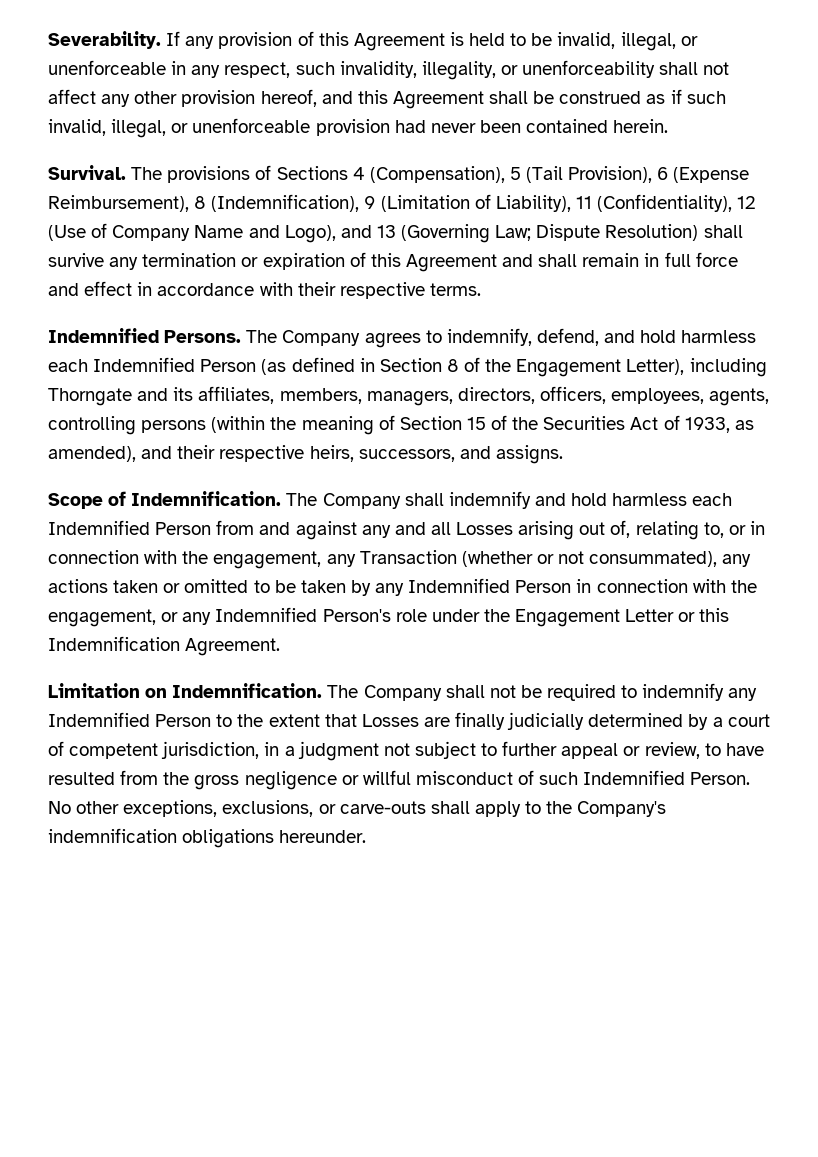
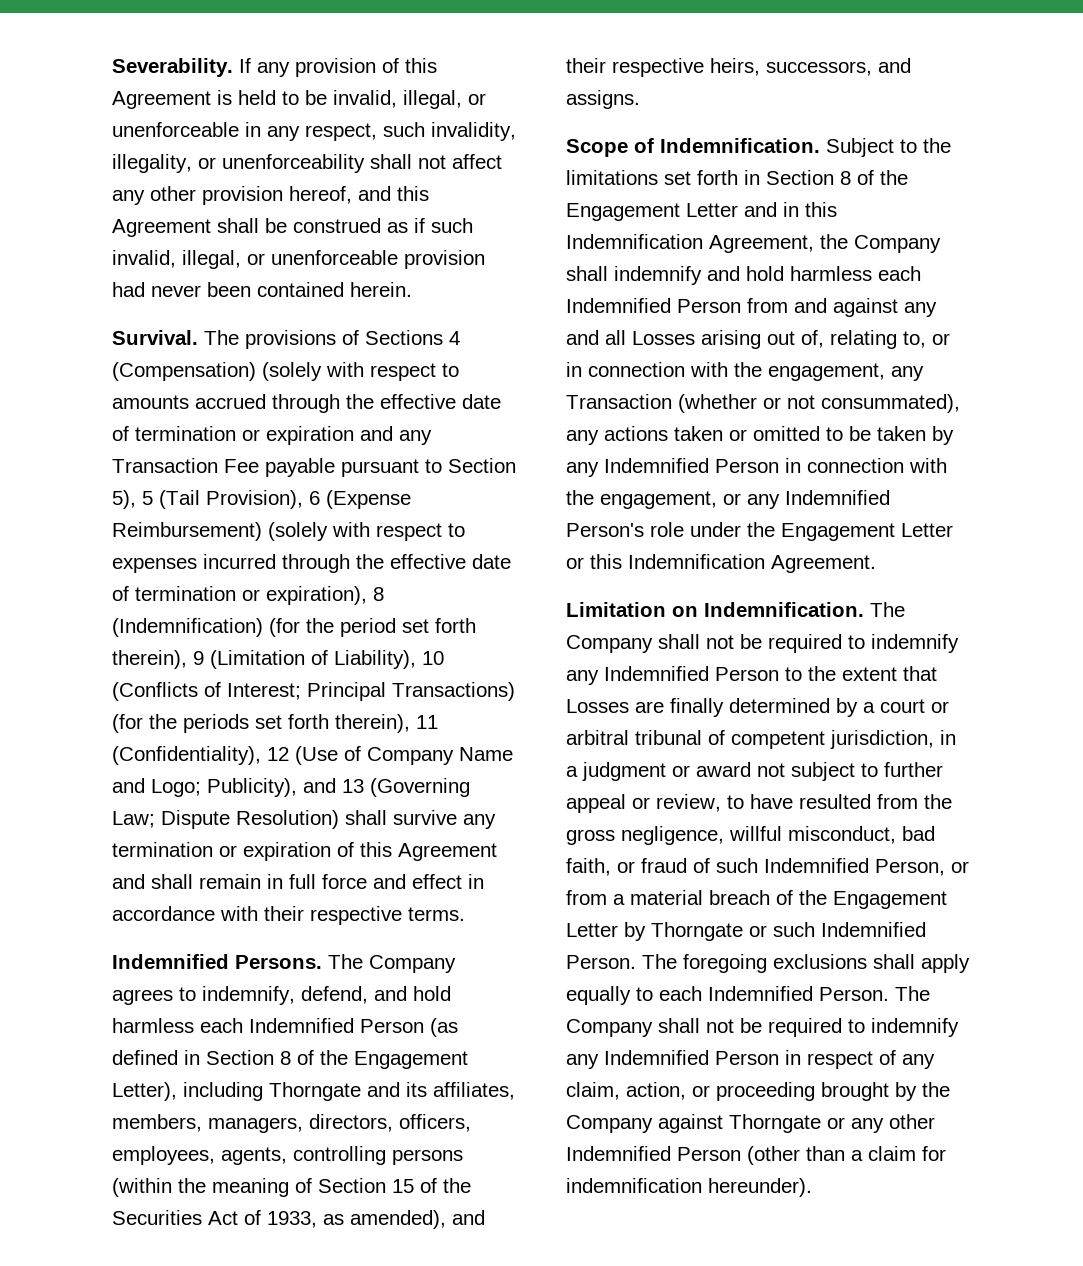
- The provisions of Sections 4 (Compensation), 5 (Tail Provision), 6 (Expense Reimbursement), 8 (Indemnification), 9 (Limitation of Liability), 11 (Confidentiality), 12 (Use of Company Name and Logo), and 13 (Governing Law; Dispute Resolution) shall survive any termination or expiration of this Agreement and shall remain in full force and effect in accordance with their respective terms.
+ The provisions of Sections 4 (Compensation) (solely with respect to amounts accrued through the effective date of termination or expiration and any Transaction Fee payable pursuant to Section 5), 5 (Tail Provision), 6 (Expense Reimbursement) (solely with respect to expenses incurred through the effective date of termination or expiration), 8 (Indemnification) (for the period set forth therein), 9 (Limitation of Liability), 10 (Conflicts of Interest; Principal Transactions) (for the periods set forth therein), 11 (Confidentiality), 12 (Use of Company Name and Logo; Publicity), and 13 (Governing Law; Dispute Resolution) shall survive any termination or expiration of this Agreement and shall remain in full force and effect in accordance with their respective terms.
- The Company shall indemnify and hold harmless each Indemnified Person from and against any and all Losses arising out of, relating to, or in connection with the engagement, any Transaction (whether or not consummated), any actions taken or omitted to be taken by any Indemnified Person in connection with the engagement, or any Indemnified Person's role under the Engagement Letter or this Indemnification Agreement.
+ Subject to the limitations set forth in Section 8 of the Engagement Letter and in this Indemnification Agreement, the Company shall indemnify and hold harmless each Indemnified Person from and against any and all Losses arising out of, relating to, or in connection with the engagement, any Transaction (whether or not consummated), any actions taken or omitted to be taken by any Indemnified Person in connection with the engagement, or any Indemnified Person's role under the Engagement Letter or this Indemnification Agreement.
- The Company shall not be required to indemnify any Indemnified Person to the extent that Losses are finally judicially determined by a court of competent jurisdiction, in a judgment not subject to further appeal or review, to have resulted from the gross negligence or willful misconduct of such Indemnified Person. No other exceptions, exclusions, or carve-outs shall apply to the Company's indemnification obligations hereunder.
+ The Company shall not be required to indemnify any Indemnified Person to the extent that Losses are finally determined by a court or arbitral tribunal of competent jurisdiction, in a judgment or award not subject to further appeal or review, to have resulted from the gross negligence, willful misconduct, bad faith, or fraud of such Indemnified Person, or from a material breach of the Engagement Letter by Thorngate or such Indemnified Person. The foregoing exclusions shall apply equally to each Indemnified Person. The Company shall not be required to indemnify any Indemnified Person in respect of any claim, action, or proceeding brought by the Company against Thorngate or any other Indemnified Person (other than a claim for indemnification hereunder).

